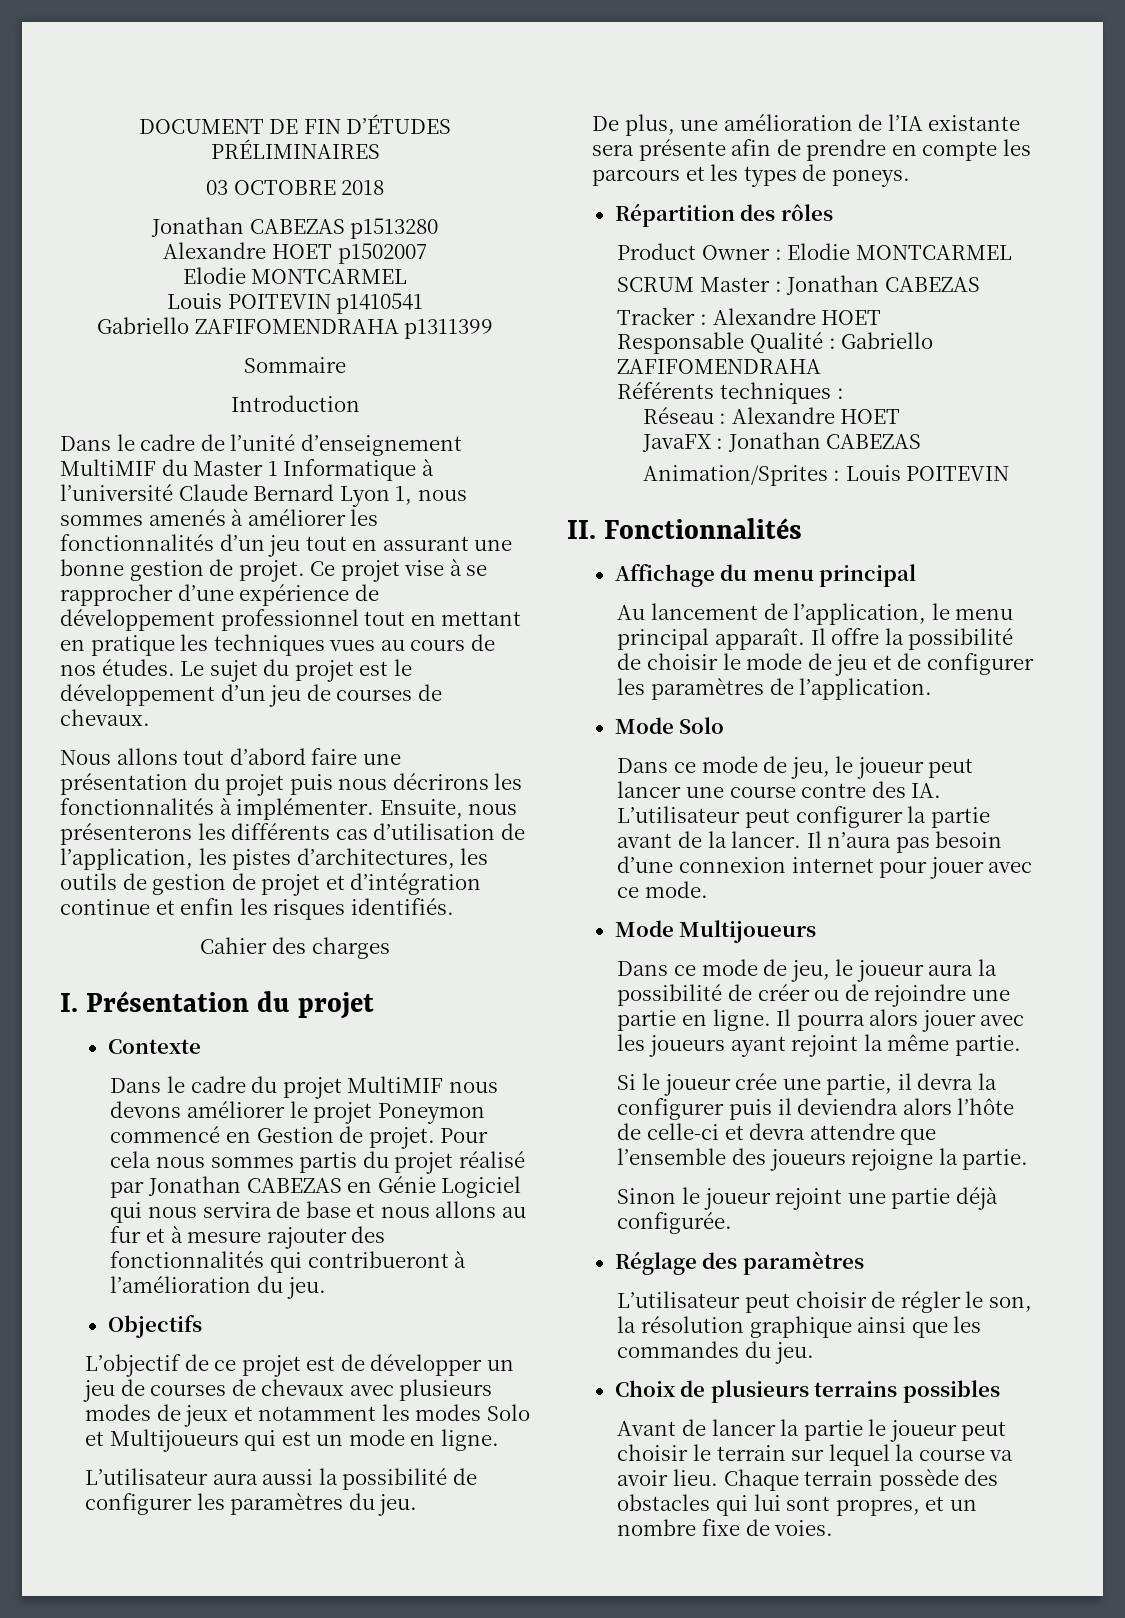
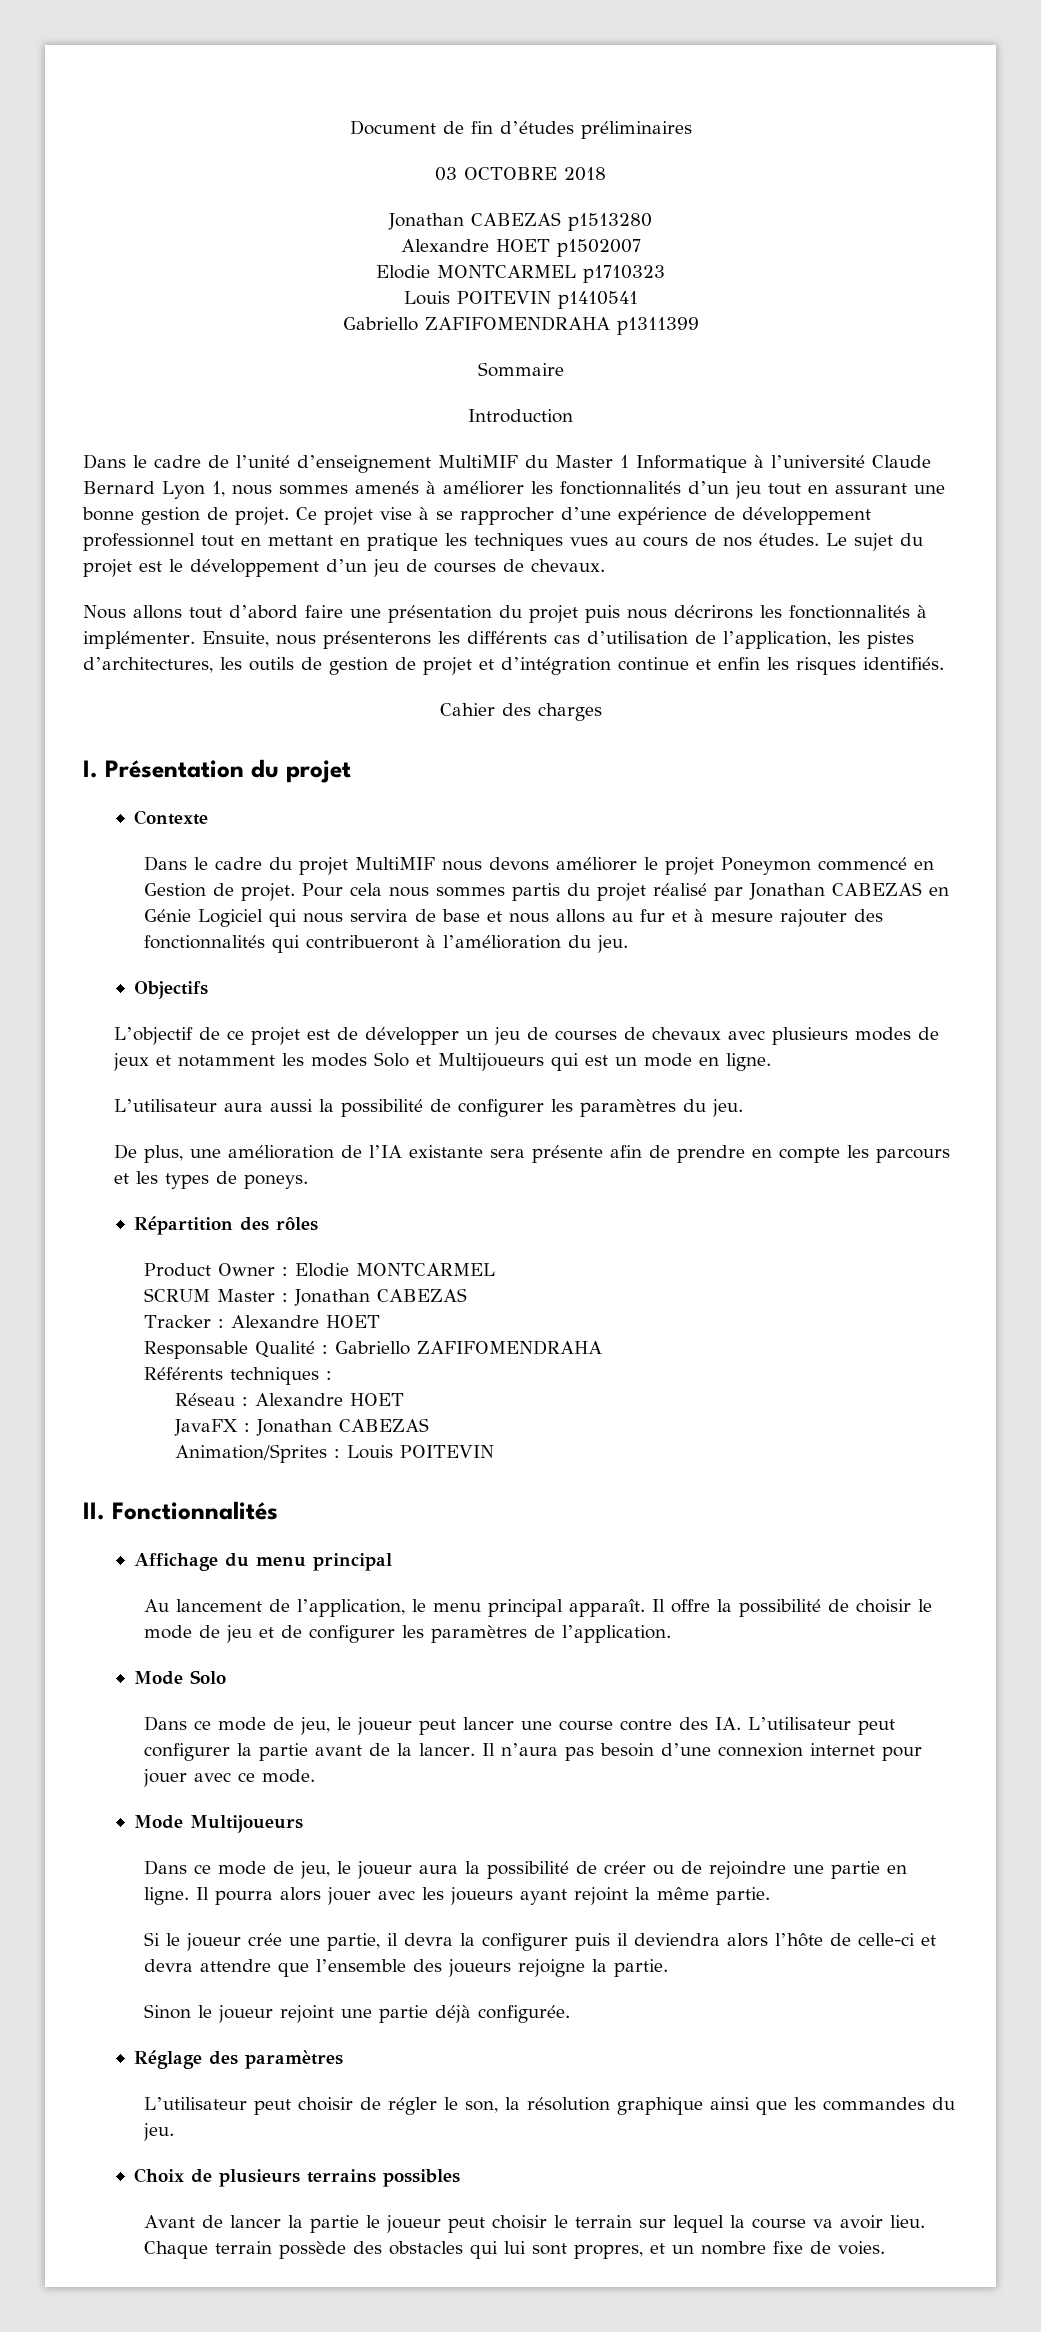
- DOCUMENT DE FIN D’ÉTUDES PRÉLIMINAIRES
+ Document de fin d’études préliminaires
  Alexandre HOET p1502007
- Elodie MONTCARMEL
+ Elodie MONTCARMEL p1710323

